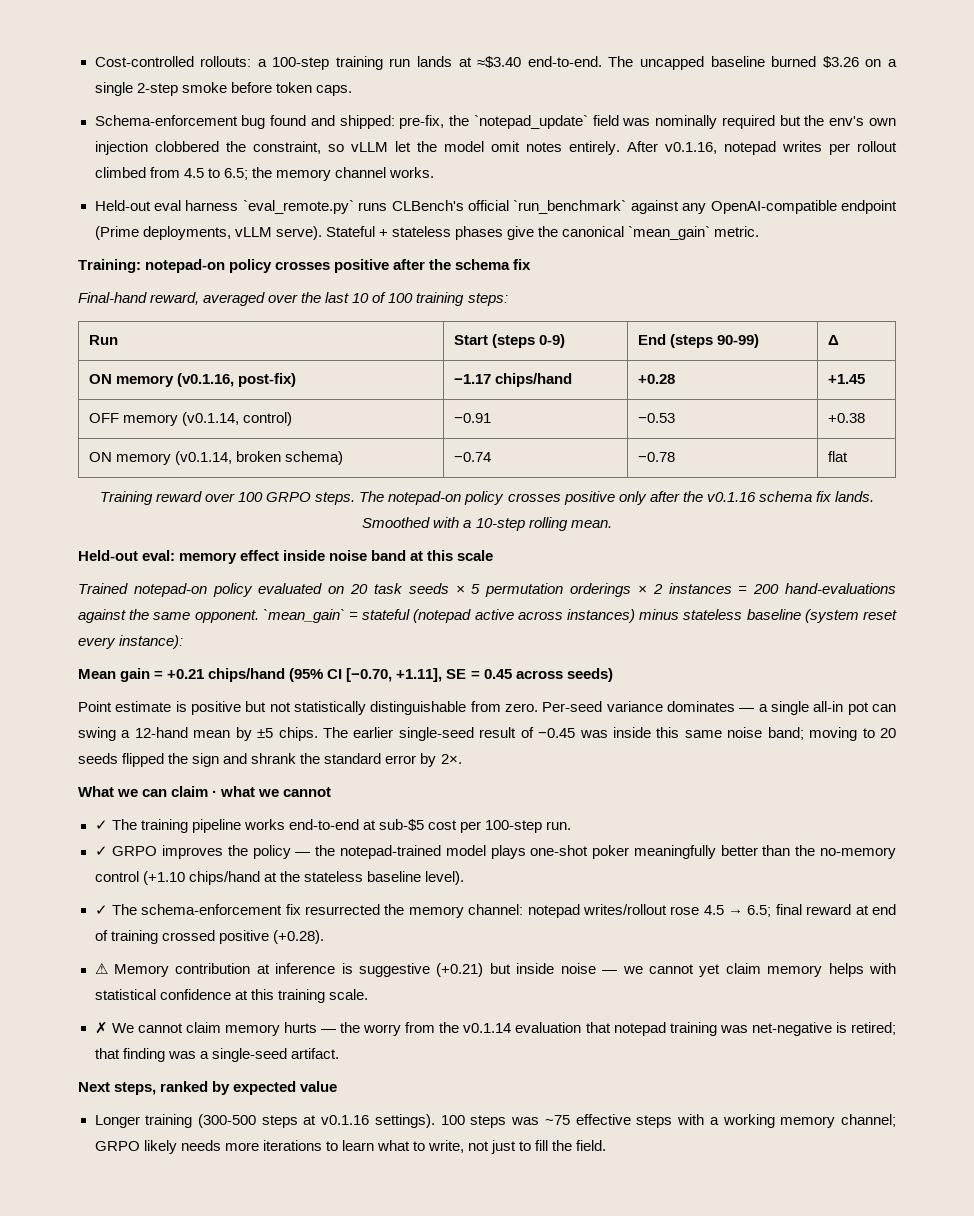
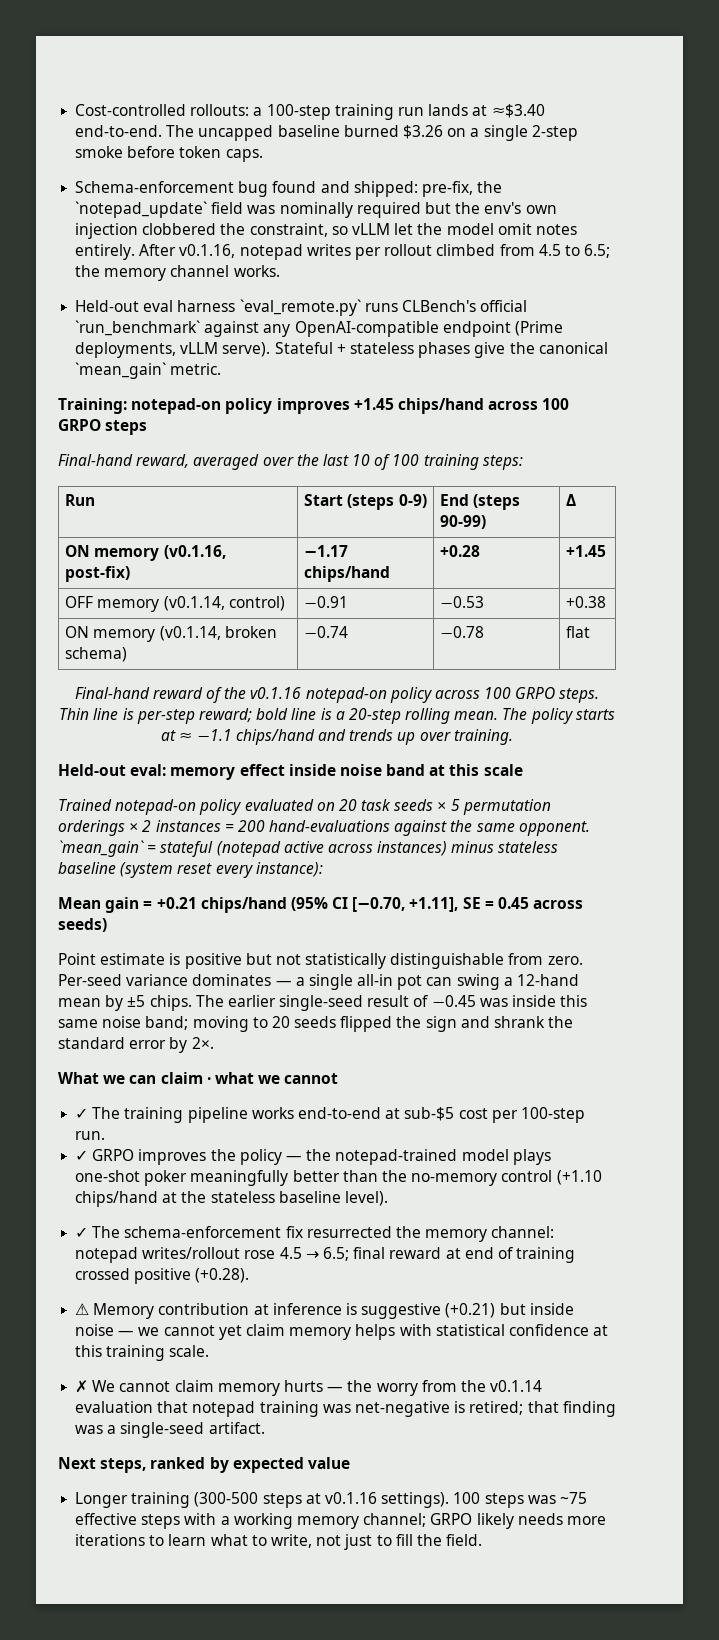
- Training: notepad-on policy crosses positive after the schema fix
+ Training: notepad-on policy improves +1.45 chips/hand across 100 GRPO steps
- Training reward over 100 GRPO steps. The notepad-on policy crosses positive only after the v0.1.16 schema fix lands. Smoothed with a 10-step rolling mean.
+ Final-hand reward of the v0.1.16 notepad-on policy across 100 GRPO steps. Thin line is per-step reward; bold line is a 20-step rolling mean. The policy starts at ≈ −1.1 chips/hand and trends up over training.

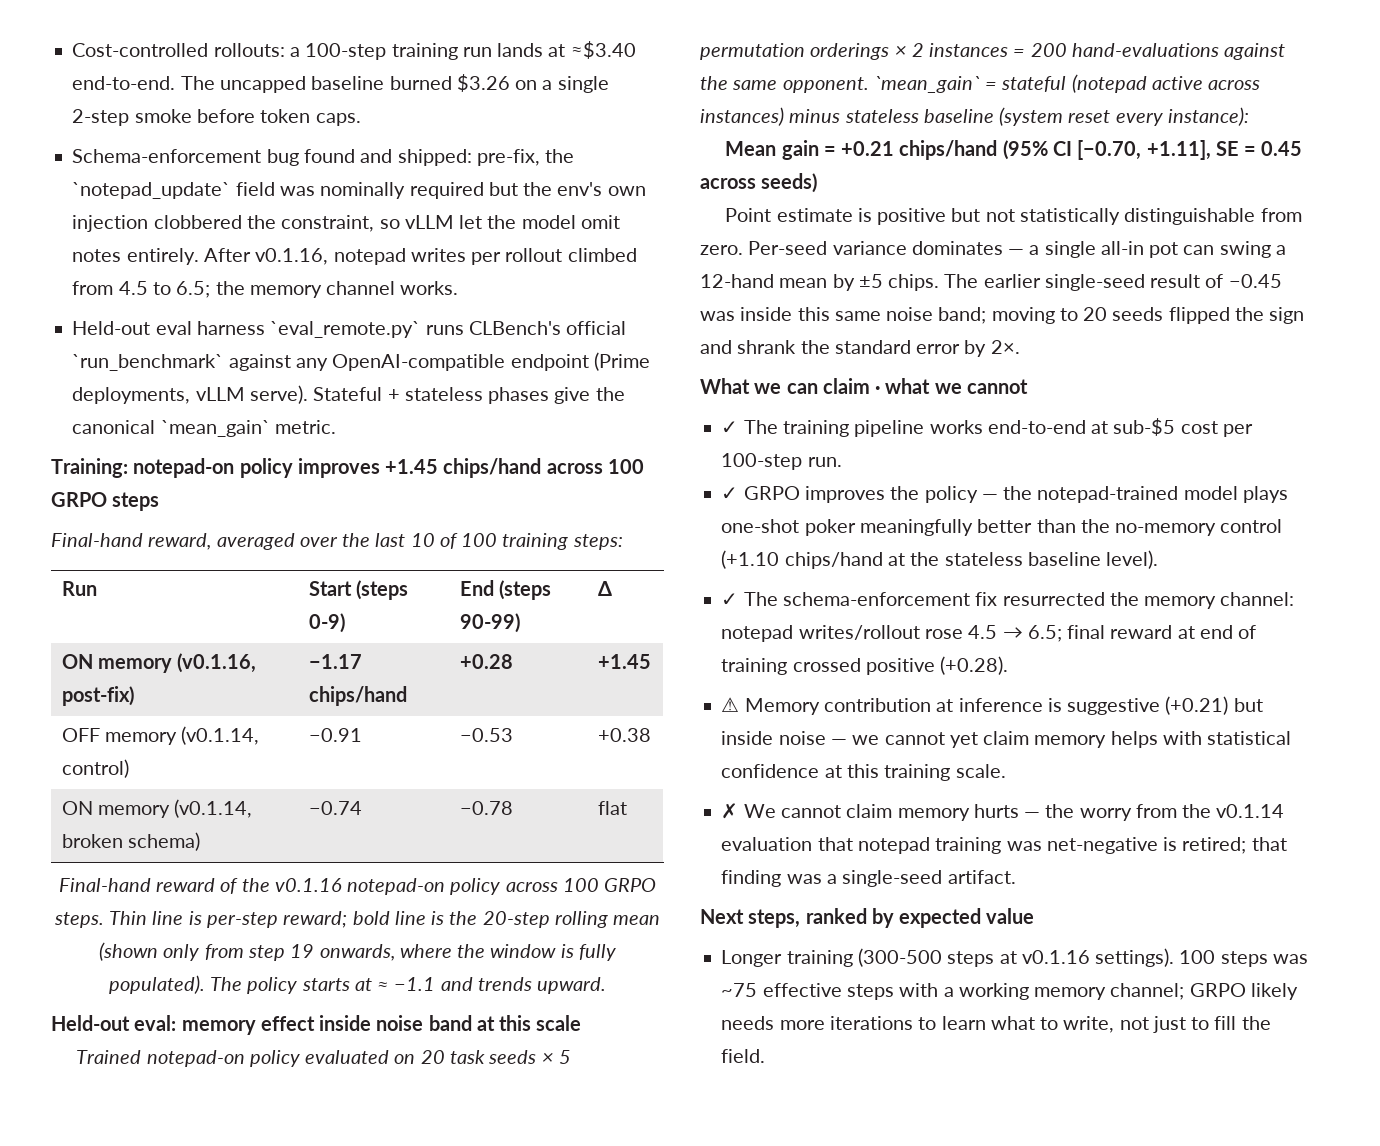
- Thin line is per-step reward; bold line is a 20-step rolling mean.
+ Thin line is per-step reward; bold line is the 20-step rolling mean (shown only from step 19 onwards, where the window is fully populated).
- The policy starts at ≈ −1.1 chips/hand and trends up over training.
+ The policy starts at ≈ −1.1 and trends upward.

